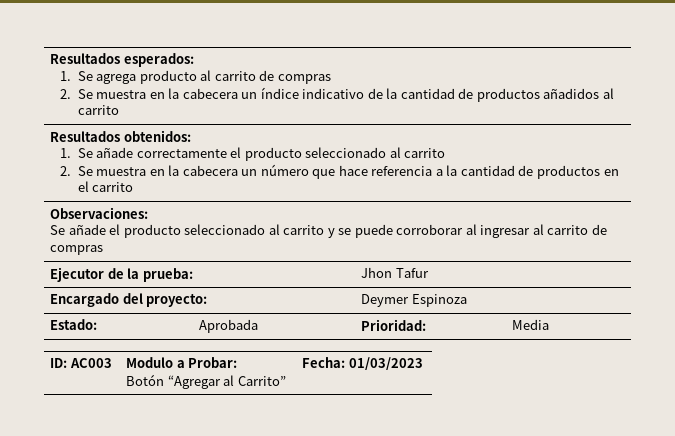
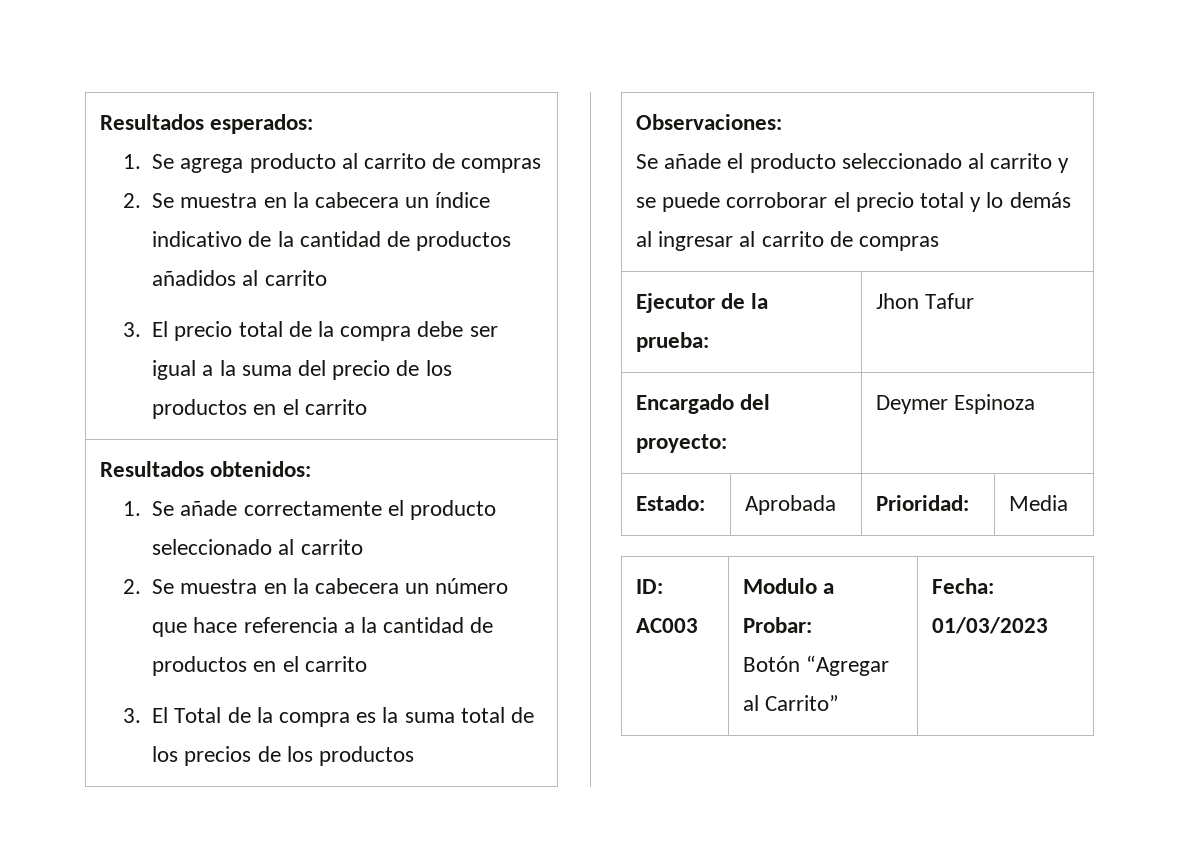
+ 3. El precio total de la compra debe ser igual a la suma del precio de los productos en el carrito
+ 3. El Total de la compra es la suma total de los precios de los productos
  Observaciones:
- Se añade el producto seleccionado al carrito y se puede corroborar al ingresar al carrito de compras
+ Se añade el producto seleccionado al carrito y se puede corroborar el precio total y lo demás al ingresar al carrito de compras

